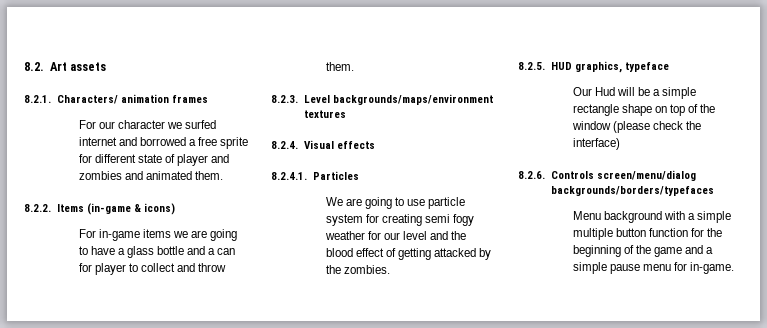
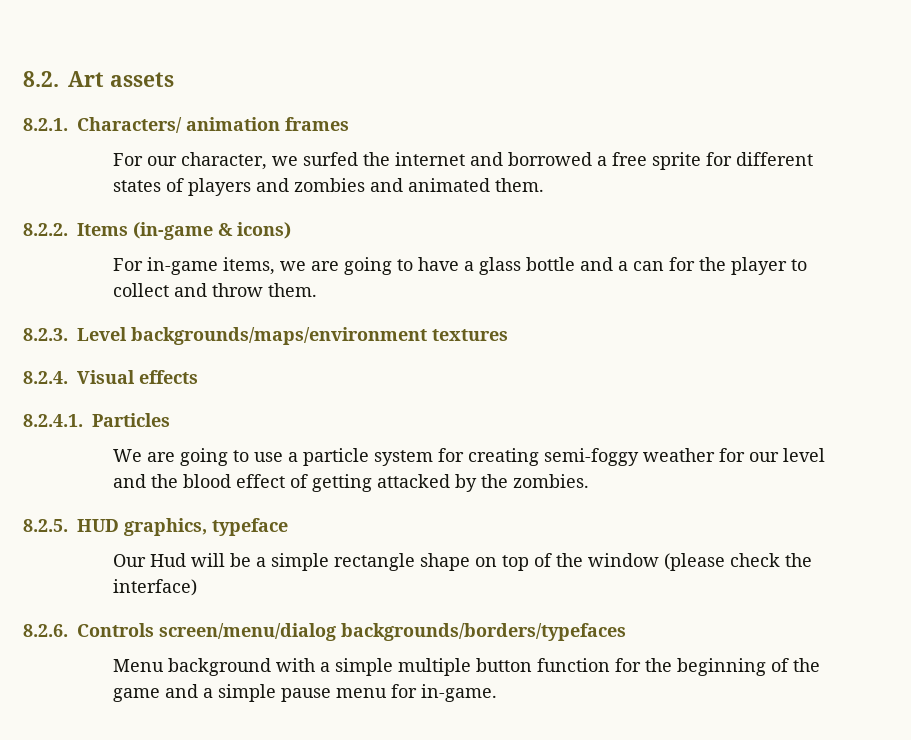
- For our character we surfed internet and borrowed a free sprite for different state of player and zombies and animated them.
+ For our character, we surfed the internet and borrowed a free sprite for different states of players and zombies and animated them.
- For in-game items we are going to have a glass bottle and a can for player to collect and throw them.
+ For in-game items, we are going to have a glass bottle and a can for the player to collect and throw them.
- We are going to use particle system for creating semi fogy weather for our level and the blood effect of getting attacked by the zombies.
+ We are going to use a particle system for creating semi-foggy weather for our level and the blood effect of getting attacked by the zombies.

